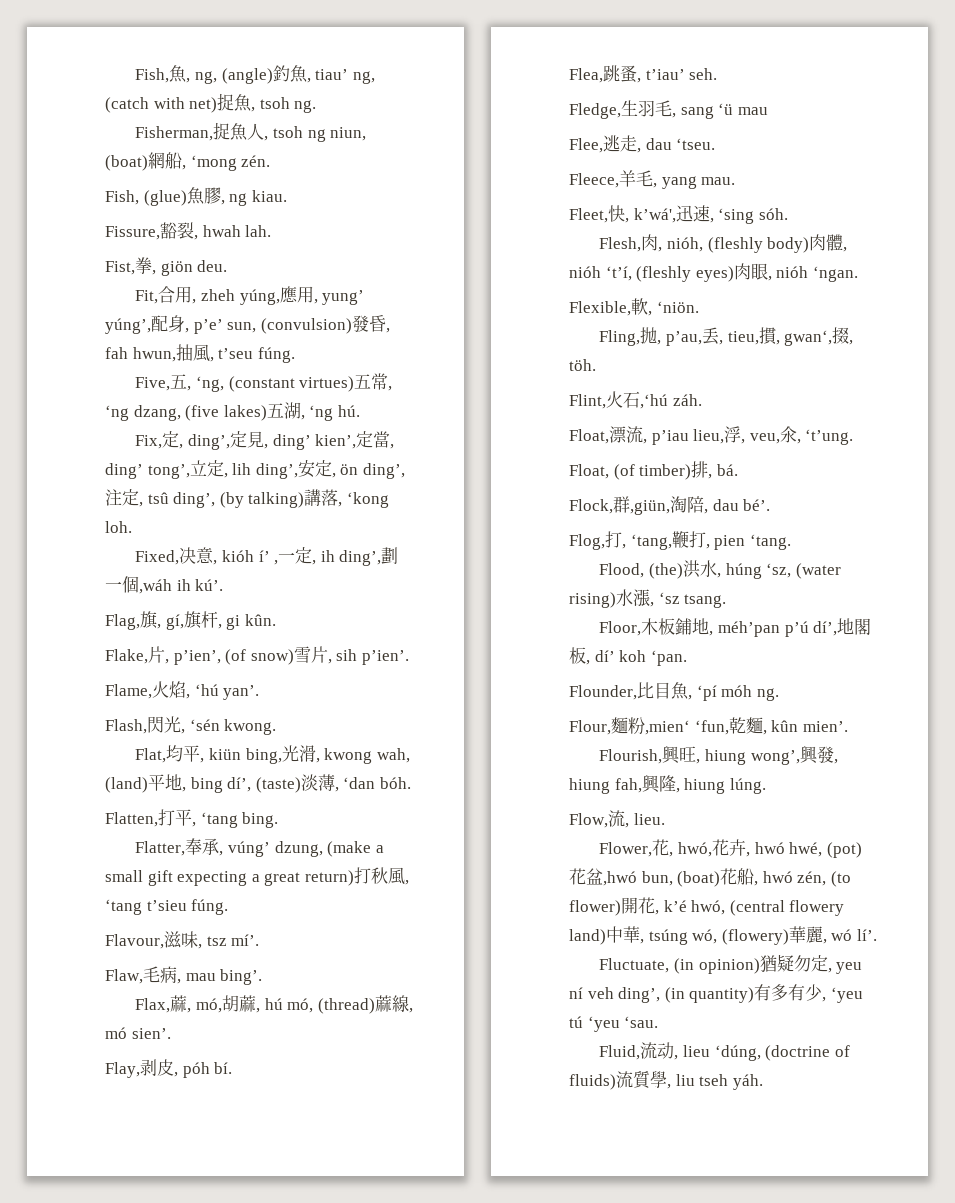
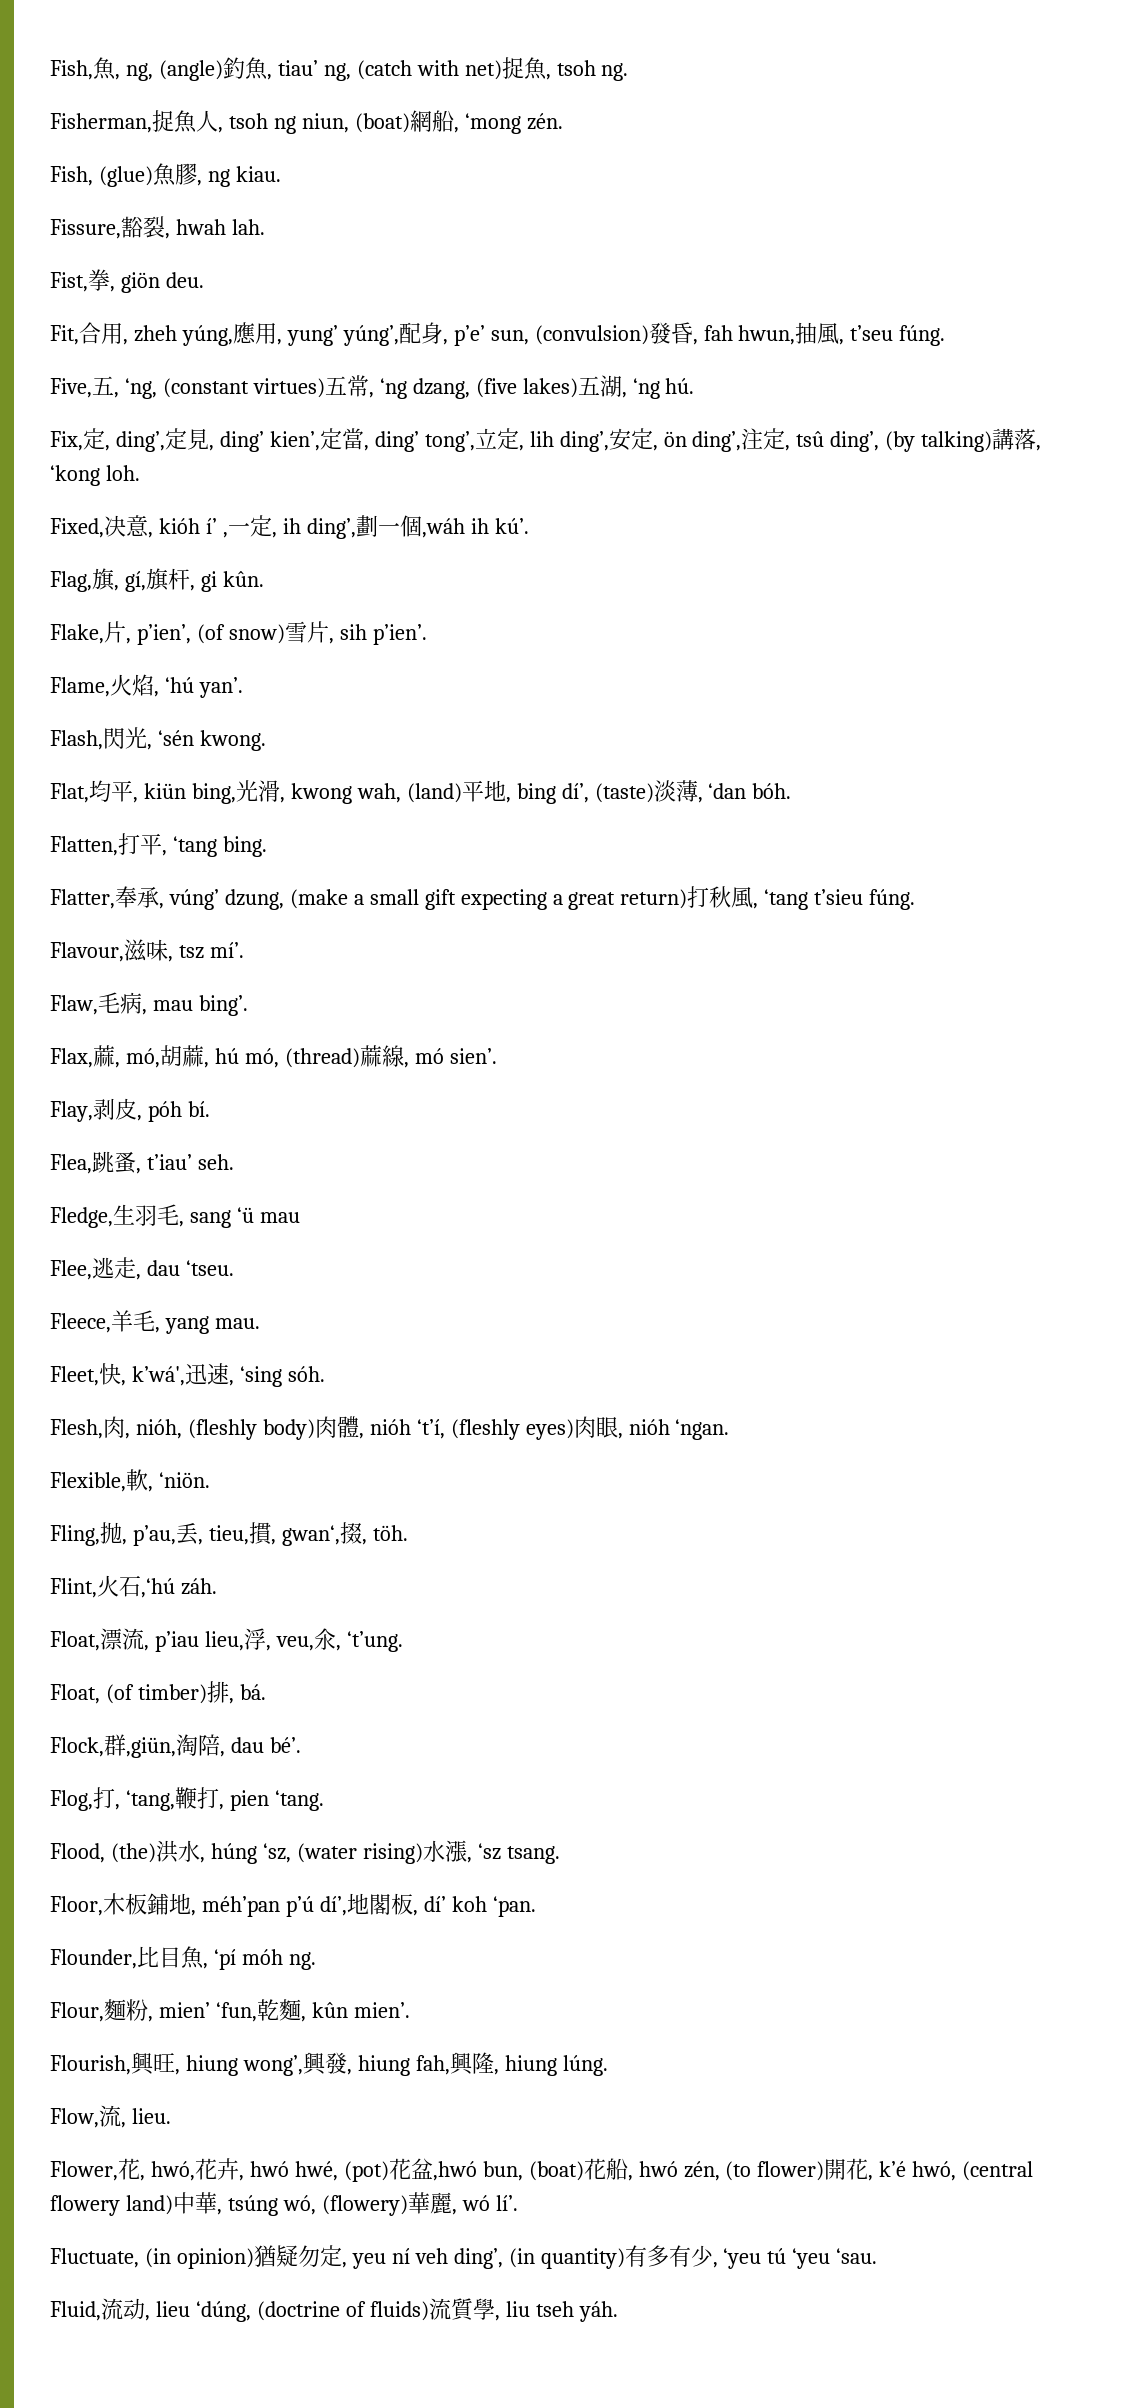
- Flour,麵粉,mien‘ ‘fun,乾麵, kûn mien’.
+ Flour,麵粉, mien’ ‘fun,乾麵, kûn mien’.

